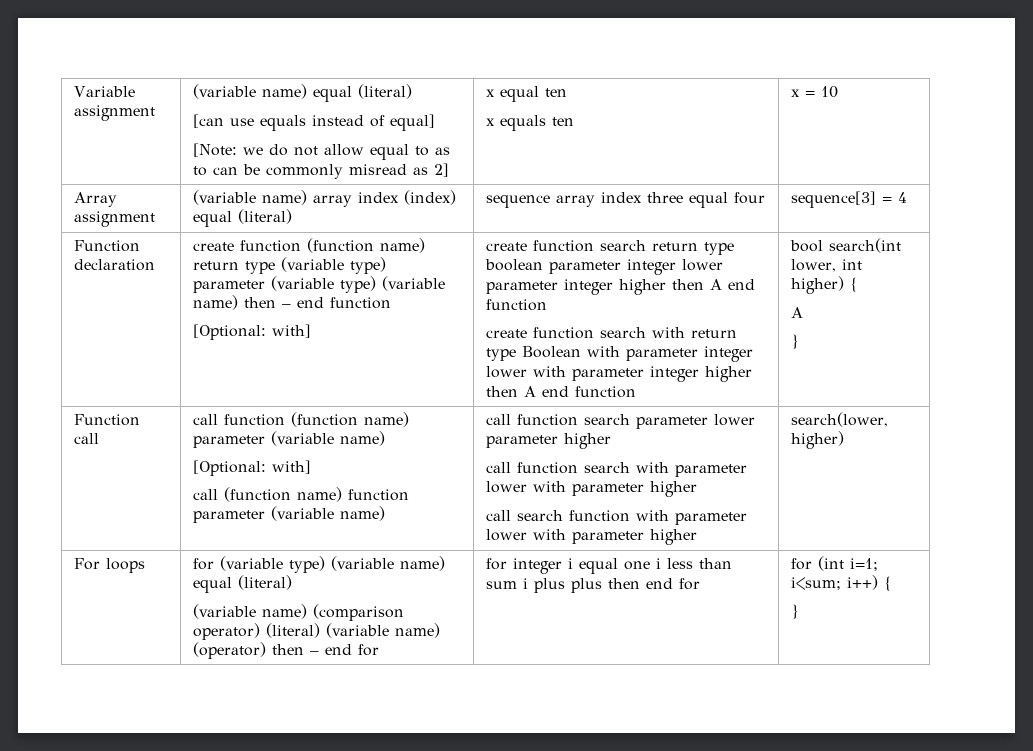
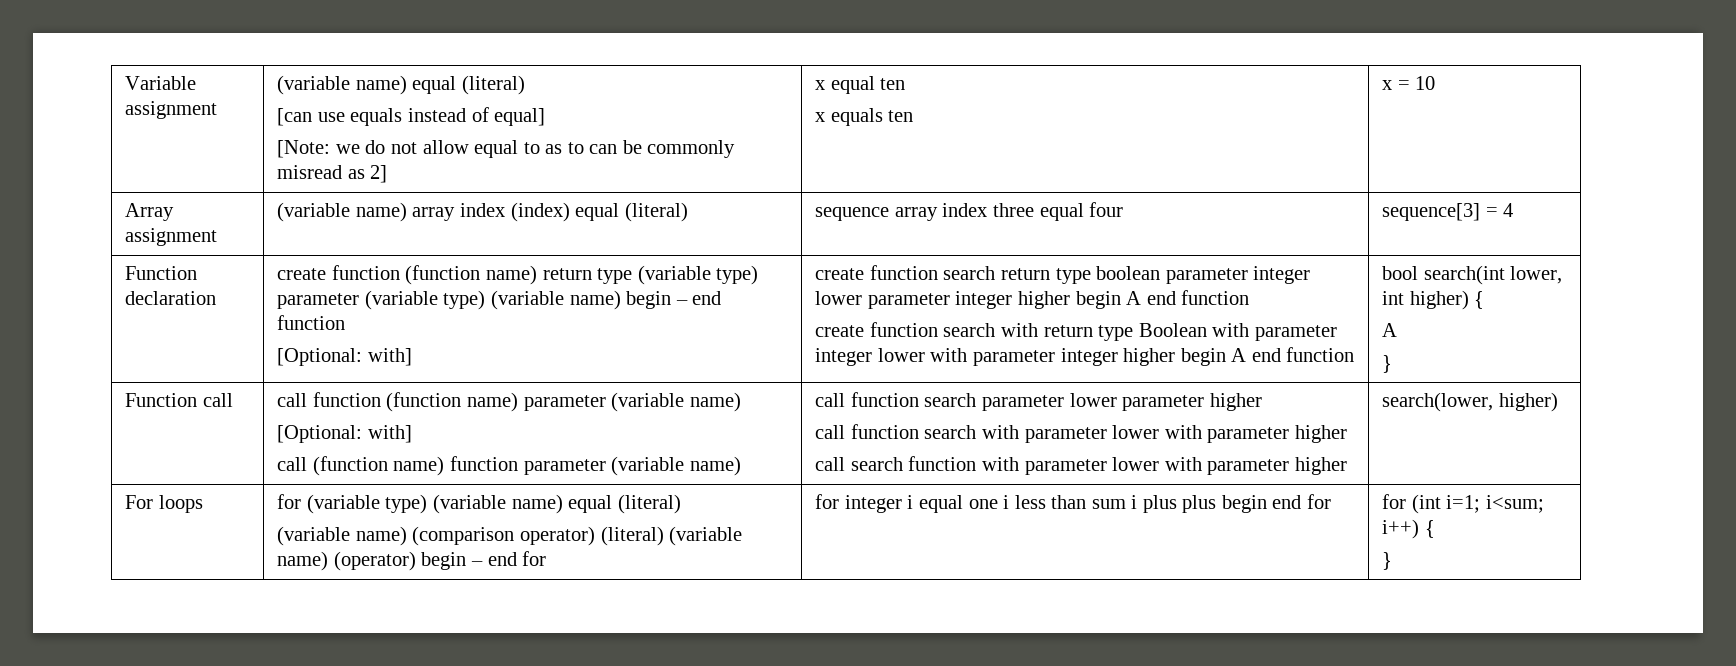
- create function (function name) return type (variable type) parameter (variable type) (variable name) then – end function
+ create function (function name) return type (variable type) parameter (variable type) (variable name) begin – end function
- create function search return type boolean parameter integer lower parameter integer higher then A end function
+ create function search return type boolean parameter integer lower parameter integer higher begin A end function
- create function search with return type Boolean with parameter integer lower with parameter integer higher then A end function
+ create function search with return type Boolean with parameter integer lower with parameter integer higher begin A end function
- (variable name) (comparison operator) (literal) (variable name) (operator) then – end for
+ (variable name) (comparison operator) (literal) (variable name) (operator) begin – end for
- for integer i equal one i less than sum i plus plus then end for
+ for integer i equal one i less than sum i plus plus begin end for

